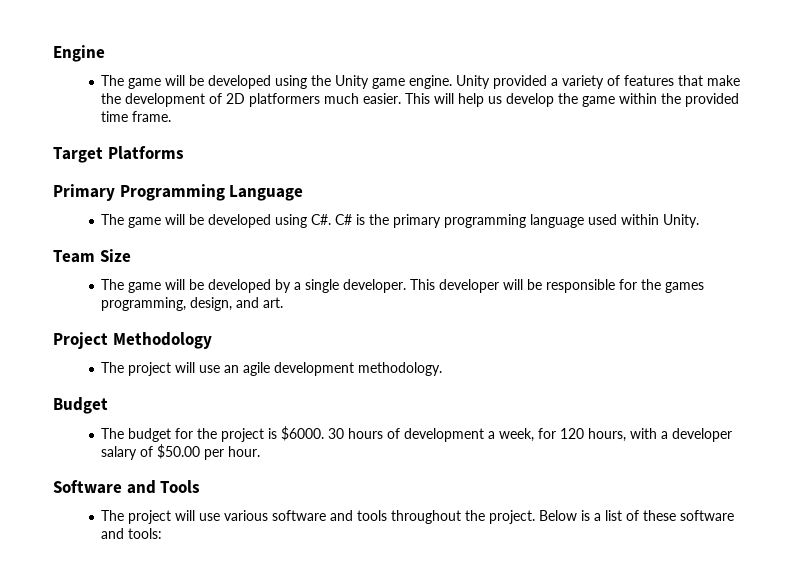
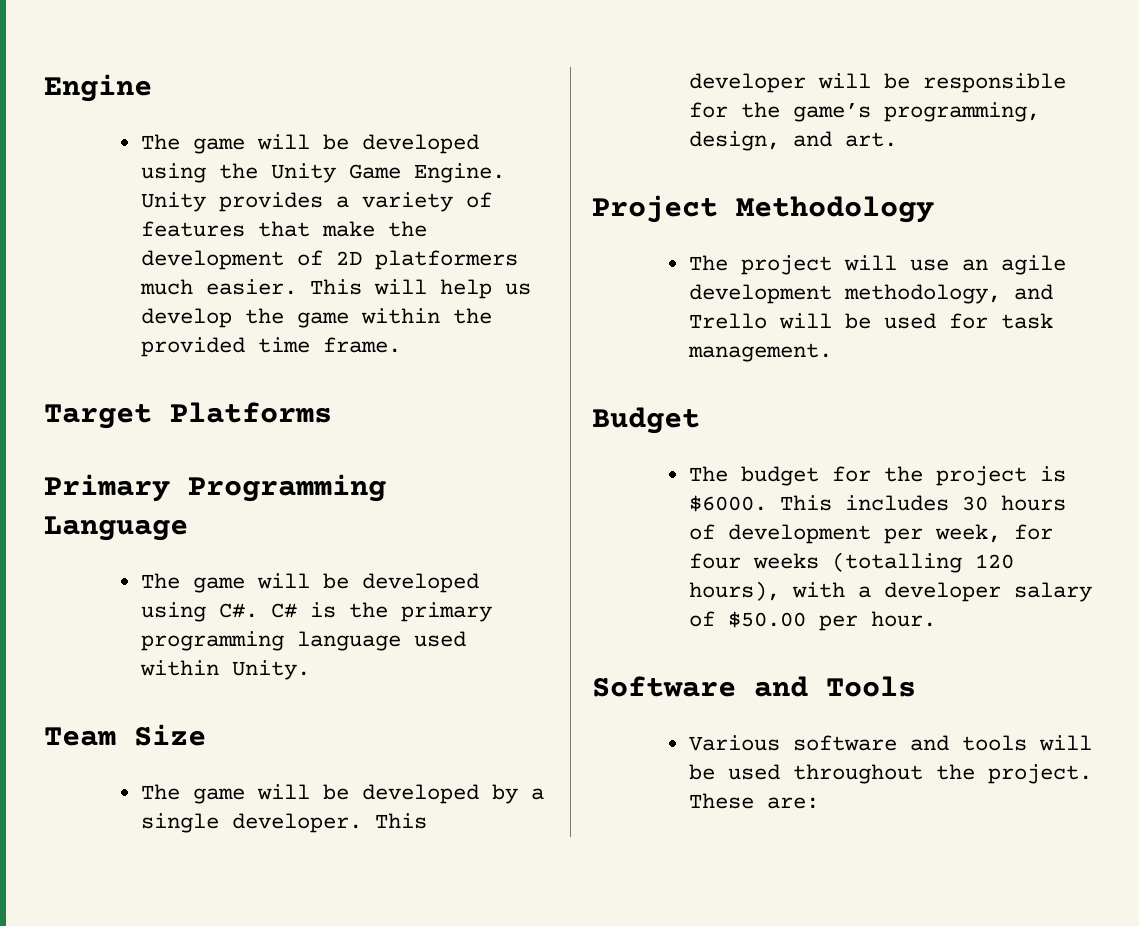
- The game will be developed using the Unity game engine. Unity provided a variety of features that make the development of 2D platformers much easier.
+ The game will be developed using the Unity Game Engine. Unity provides a variety of features that make the development of 2D platformers much easier.
- This developer will be responsible for the games programming, design, and art.
+ This developer will be responsible for the game’s programming, design, and art.
- The project will use an agile development methodology.
+ The project will use an agile development methodology, and Trello will be used for task management.
- 30 hours of development a week, for 120 hours, with a developer salary of $50.00 per hour.
+ This includes 30 hours of development per week, for four weeks (totalling 120 hours), with a developer salary of $50.00 per hour.
- The project will use various software and tools throughout the project. Below is a list of these software and tools:
+ Various software and tools will be used throughout the project. These are:

